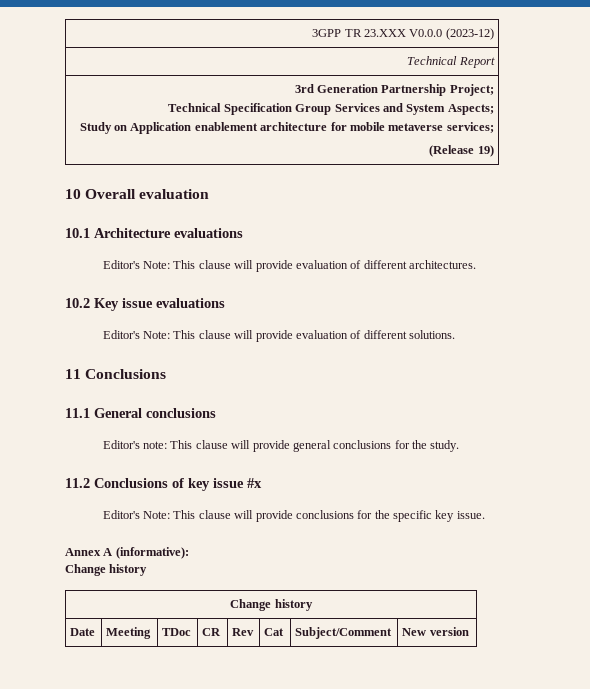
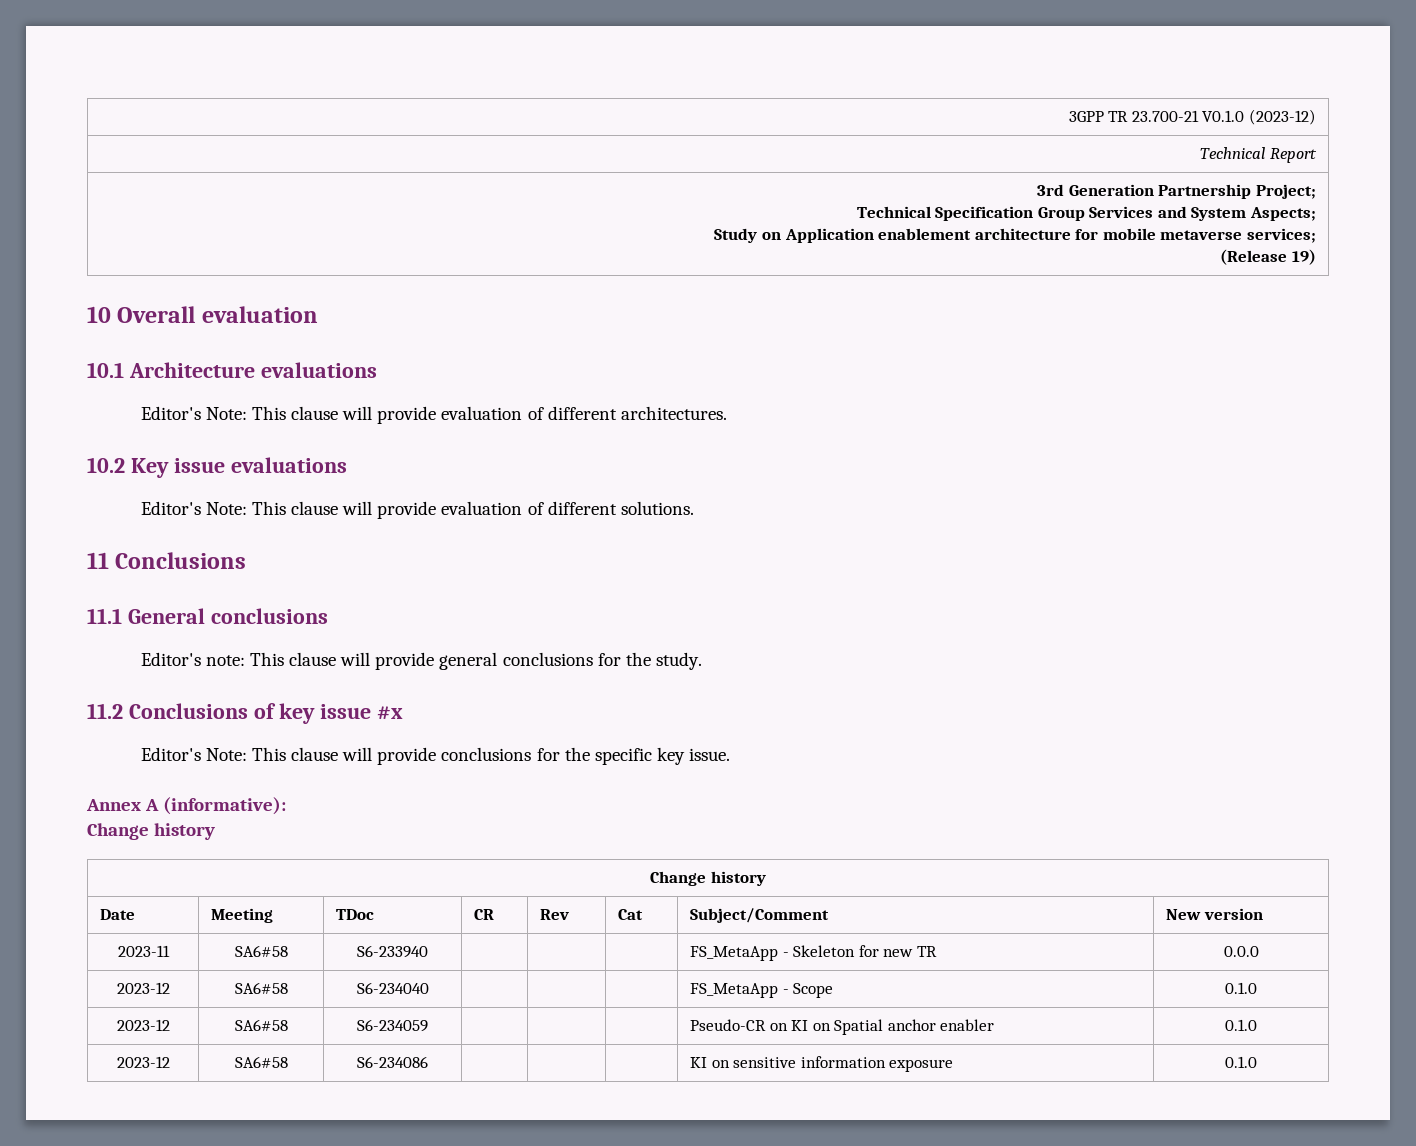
- 3GPP TR 23.XXX V0.0.0 (2023-12)
+ 3GPP TR 23.700-21 V0.1.0 (2023-12)
+ 2023-11 | SA6#58 | S6-233940 | | | | FS_MetaApp - Skeleton for new TR | 0.0.0
+ 2023-12 | SA6#58 | S6-234040 | | | | FS_MetaApp - Scope | 0.1.0
+ 2023-12 | SA6#58 | S6-234059 | | | | Pseudo-CR on KI on Spatial anchor enabler | 0.1.0
+ 2023-12 | SA6#58 | S6-234086 | | | | KI on sensitive information exposure | 0.1.0

